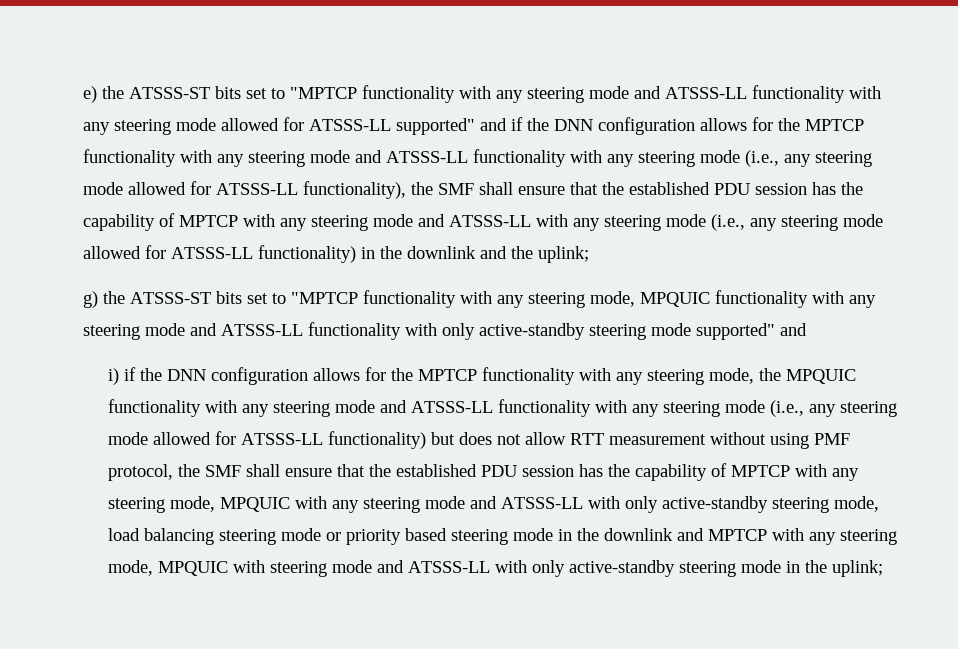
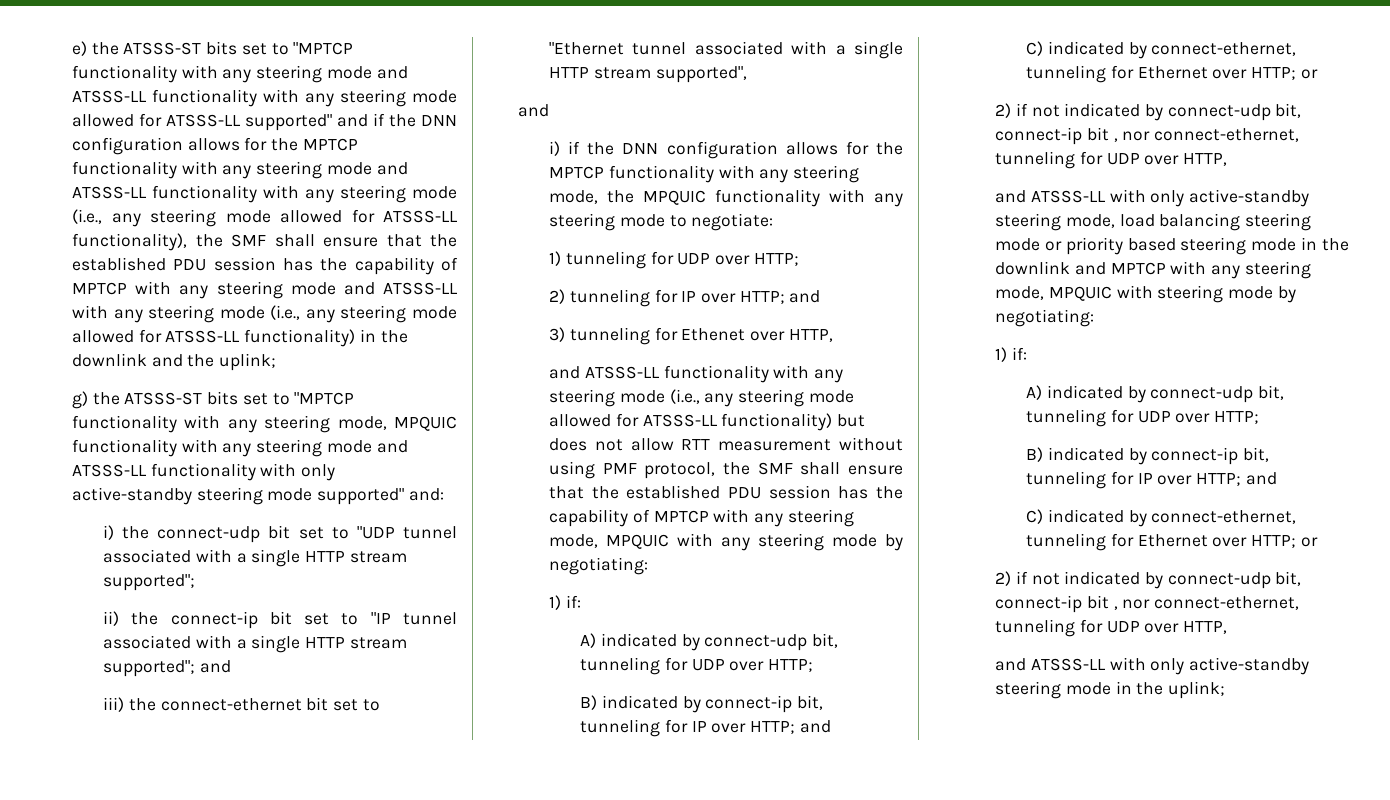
- g) the ATSSS-ST bits set to "MPTCP functionality with any steering mode, MPQUIC functionality with any steering mode and ATSSS-LL functionality with only active-standby steering mode supported" and
+ g) the ATSSS-ST bits set to "MPTCP functionality with any steering mode, MPQUIC functionality with any steering mode and ATSSS-LL functionality with only active-standby steering mode supported" and:
+ i) the connect-udp bit set to "UDP tunnel associated with a single HTTP stream supported";
+ ii) the connect-ip bit set to "IP tunnel associated with a single HTTP stream supported"; and
+ iii) the connect-ethernet bit set to "Ethernet tunnel associated with a single HTTP stream supported",
+ and
- i) if the DNN configuration allows for the MPTCP functionality with any steering mode, the MPQUIC functionality with any steering mode and ATSSS-LL functionality with any steering mode (i.e., any steering mode allowed for ATSSS-LL functionality) but does not allow RTT measurement without using PMF protocol, the SMF shall ensure that the established PDU session has the capability of MPTCP with any steering mode, MPQUIC with any steering mode and ATSSS-LL with only active-standby steering mode, load balancing steering mode or priority based steering mode in the downlink and MPTCP with any steering mode, MPQUIC with steering mode and ATSSS-LL with only active-standby steering mode in the uplink;
+ i) if the DNN configuration allows for the MPTCP functionality with any steering mode, the MPQUIC functionality with any steering mode to negotiate:
+ 1) tunneling for UDP over HTTP;
+ 2) tunneling for IP over HTTP; and
+ 3) tunneling for Ethenet over HTTP,
+ and ATSSS-LL functionality with any steering mode (i.e., any steering mode allowed for ATSSS-LL functionality) but does not allow RTT measurement without using PMF protocol, the SMF shall ensure that the established PDU session has the capability of MPTCP with any steering mode, MPQUIC with any steering mode by negotiating:
+ 1) if:
+ A) indicated by connect-udp bit, tunneling for UDP over HTTP;
+ B) indicated by connect-ip bit, tunneling for IP over HTTP; and
+ C) indicated by connect-ethernet, tunneling for Ethernet over HTTP; or
+ 2) if not indicated by connect-udp bit, connect-ip bit , nor connect-ethernet, tunneling for UDP over HTTP,
+ and ATSSS-LL with only active-standby steering mode, load balancing steering mode or priority based steering mode in the downlink and MPTCP with any steering mode, MPQUIC with steering mode by negotiating:
+ 1) if:
+ A) indicated by connect-udp bit, tunneling for UDP over HTTP;
+ B) indicated by connect-ip bit, tunneling for IP over HTTP; and
+ C) indicated by connect-ethernet, tunneling for Ethernet over HTTP; or
+ 2) if not indicated by connect-udp bit, connect-ip bit , nor connect-ethernet, tunneling for UDP over HTTP,
+ and ATSSS-LL with only active-standby steering mode in the uplink;

